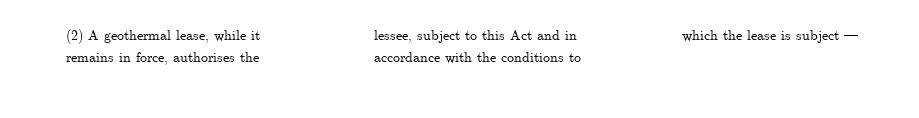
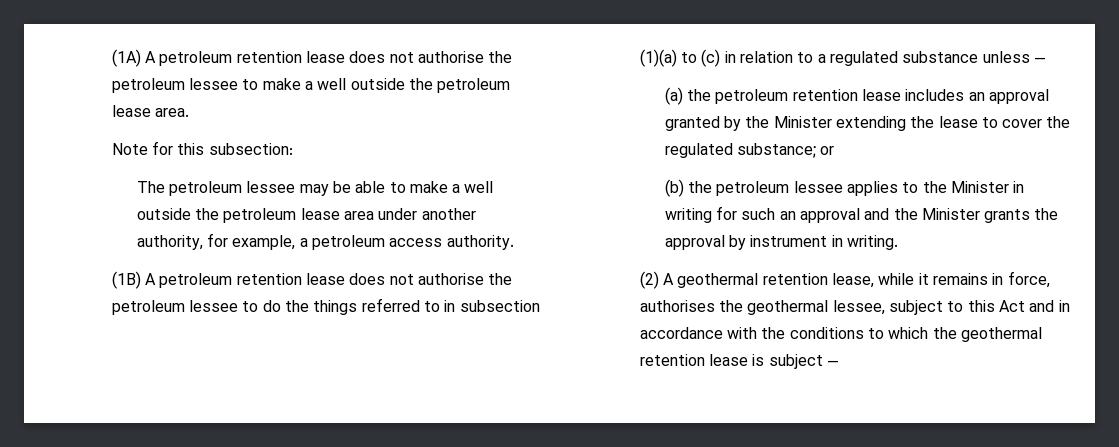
+ (1A) A petroleum retention lease does not authorise the petroleum lessee to make a well outside the petroleum lease area.
+ Note for this subsection:
+ The petroleum lessee may be able to make a well outside the petroleum lease area under another authority, for example, a petroleum access authority.
+ (1B) A petroleum retention lease does not authorise the petroleum lessee to do the things referred to in subsection (1)(a) to (c) in relation to a regulated substance unless —
+ (a) the petroleum retention lease includes an approval granted by the Minister extending the lease to cover the regulated substance; or
+ (b) the petroleum lessee applies to the Minister in writing for such an approval and the Minister grants the approval by instrument in writing.
- (2) A geothermal lease, while it remains in force, authorises the lessee, subject to this Act and in accordance with the conditions to which the lease is subject —
+ (2) A geothermal retention lease, while it remains in force, authorises the geothermal lessee, subject to this Act and in accordance with the conditions to which the geothermal retention lease is subject —

